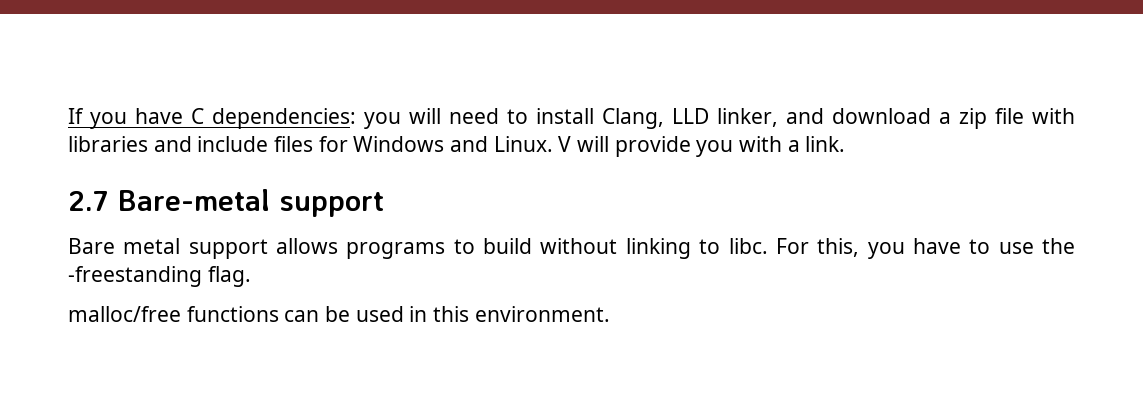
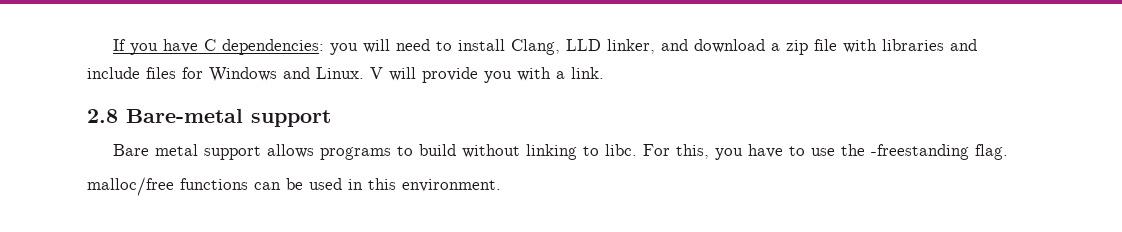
- 2.7 Bare-metal support
+ 2.8 Bare-metal support

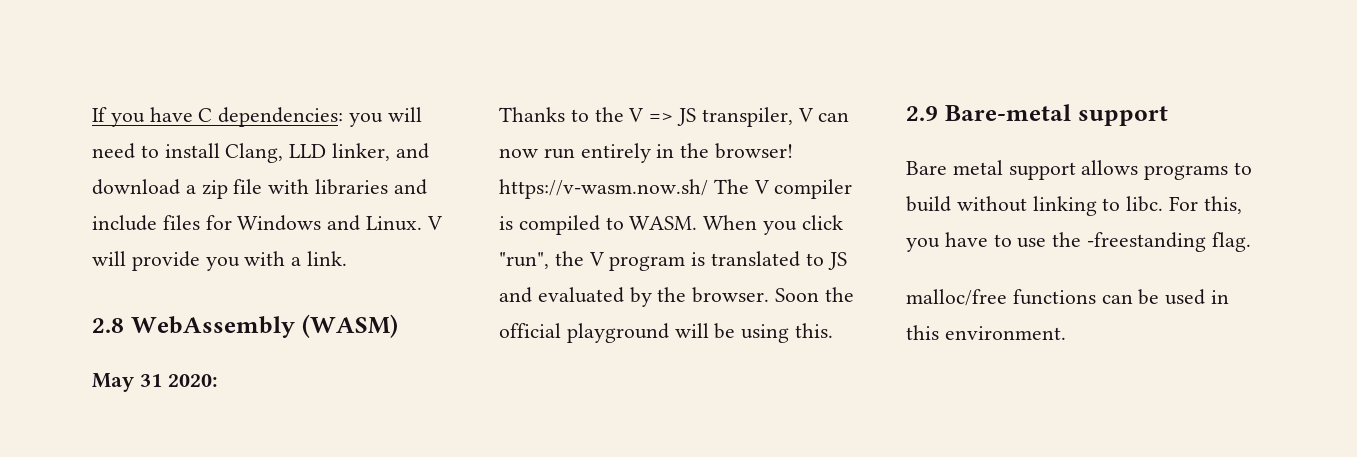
- 2.8 Bare-metal support
+ 2.8 WebAssembly (WASM)
+ May 31 2020:
+ Thanks to the V => JS transpiler, V can now run entirely in the browser! https://v-wasm.now.sh/ The V compiler is compiled to WASM. When you click "run", the V program is translated to JS and evaluated by the browser. Soon the official playground will be using this.
+ 2.9 Bare-metal support

